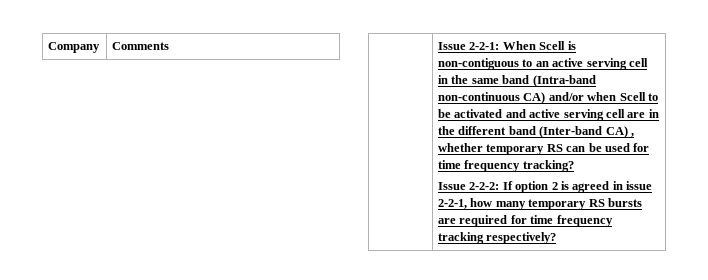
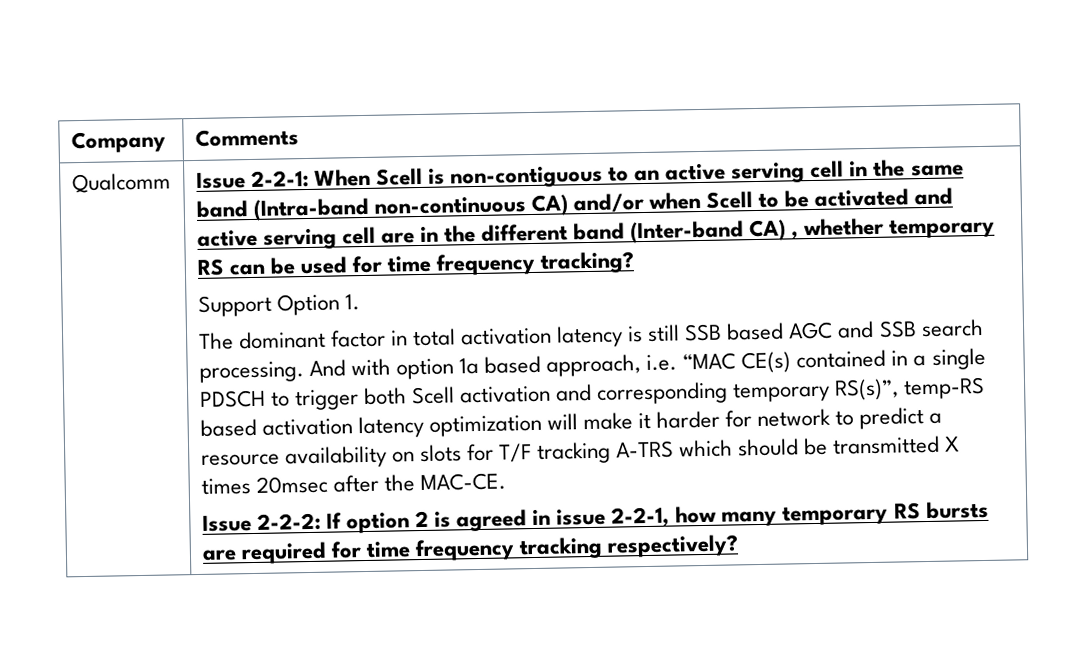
+ Qualcomm
+ Support Option 1.
+ The dominant factor in total activation latency is still SSB based AGC and SSB search processing. And with option 1a based approach, i.e. “MAC CE(s) contained in a single PDSCH to trigger both Scell activation and corresponding temporary RS(s)”, temp-RS based activation latency optimization will make it harder for network to predict a resource availability on slots for T/F tracking A-TRS which should be transmitted X times 20msec after the MAC-CE.

